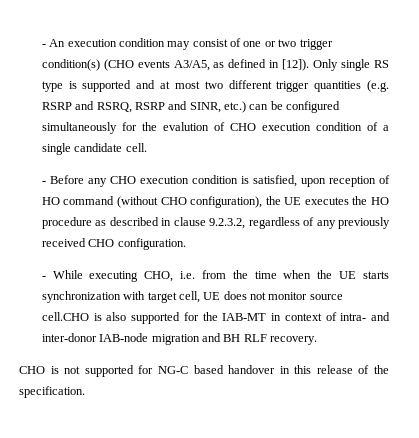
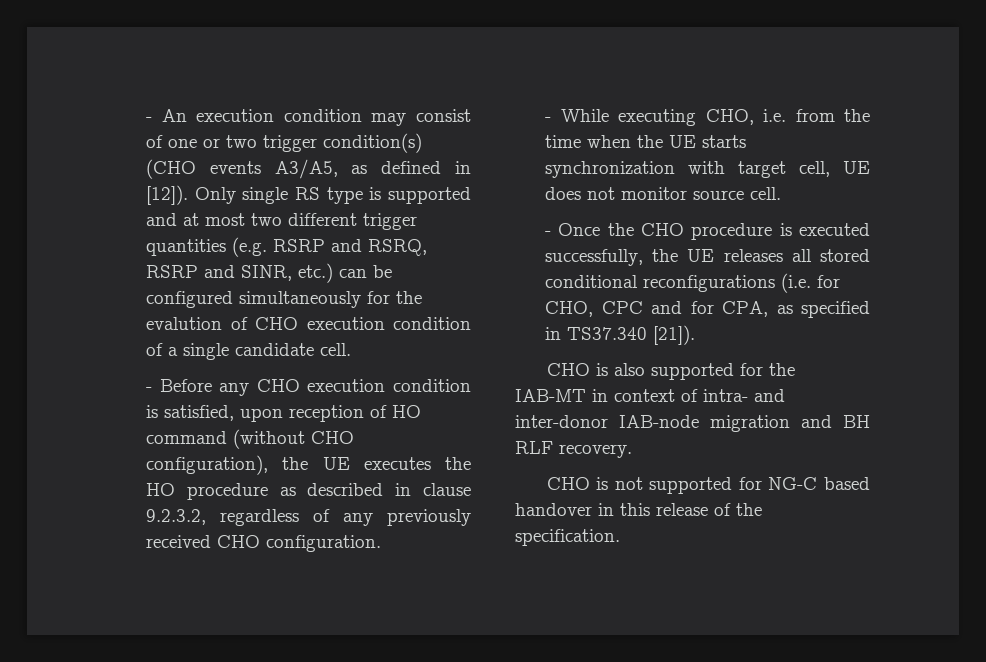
- - While executing CHO, i.e. from the time when the UE starts synchronization with target cell, UE does not monitor source cell.CHO is also supported for the IAB-MT in context of intra- and inter-donor IAB-node migration and BH RLF recovery.
+ - While executing CHO, i.e. from the time when the UE starts synchronization with target cell, UE does not monitor source cell.
+ - Once the CHO procedure is executed successfully, the UE releases all stored conditional reconfigurations (i.e. for CHO, CPC and for CPA, as specified in TS37.340 [21]).
+ CHO is also supported for the IAB-MT in context of intra- and inter-donor IAB-node migration and BH RLF recovery.

